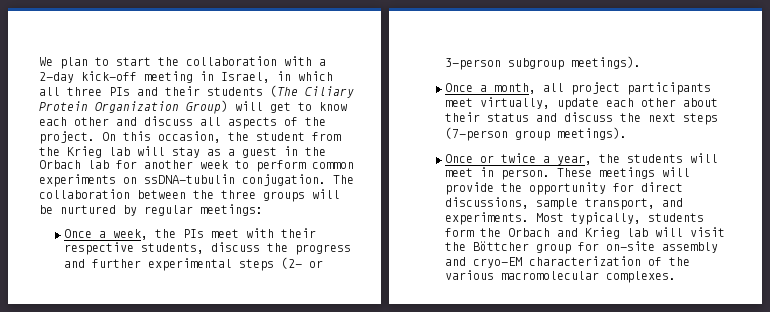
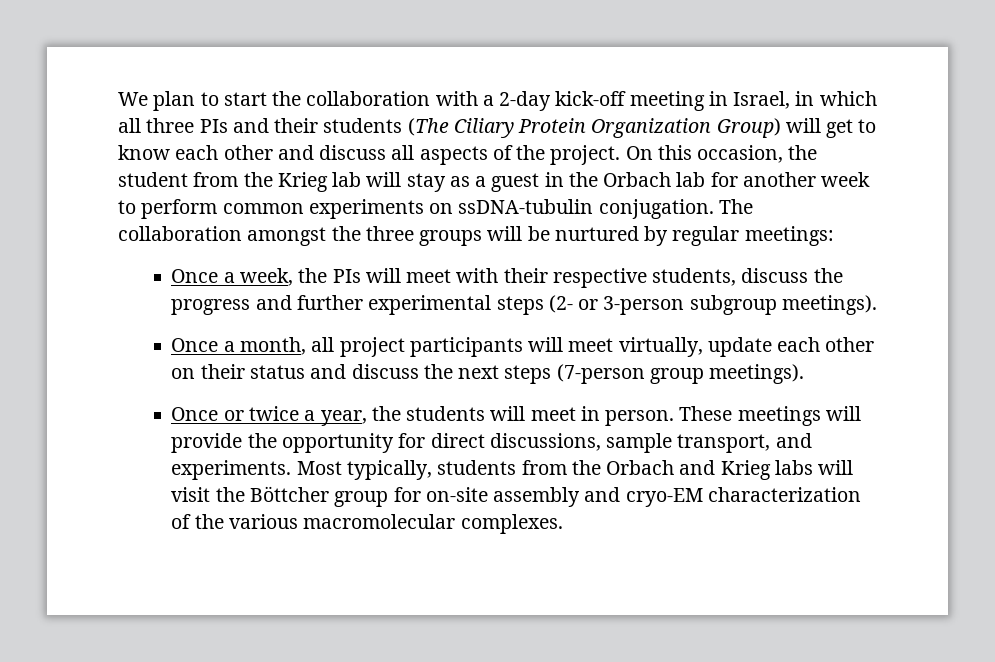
- The collaboration between the three groups will be nurtured by regular meetings:
+ The collaboration amongst the three groups will be nurtured by regular meetings:
- Once a week, the PIs meet with their respective students, discuss the progress and further experimental steps (2- or 3-person subgroup meetings).
+ Once a week, the PIs will meet with their respective students, discuss the progress and further experimental steps (2- or 3-person subgroup meetings).
- Once a month, all project participants meet virtually, update each other about their status and discuss the next steps (7-person group meetings).
+ Once a month, all project participants will meet virtually, update each other on their status and discuss the next steps (7-person group meetings).
- Most typically, students form the Orbach and Krieg lab will visit the Böttcher group for on-site assembly and cryo-EM characterization of the various macromolecular complexes.
+ Most typically, students from the Orbach and Krieg labs will visit the Böttcher group for on-site assembly and cryo-EM characterization of the various macromolecular complexes.

